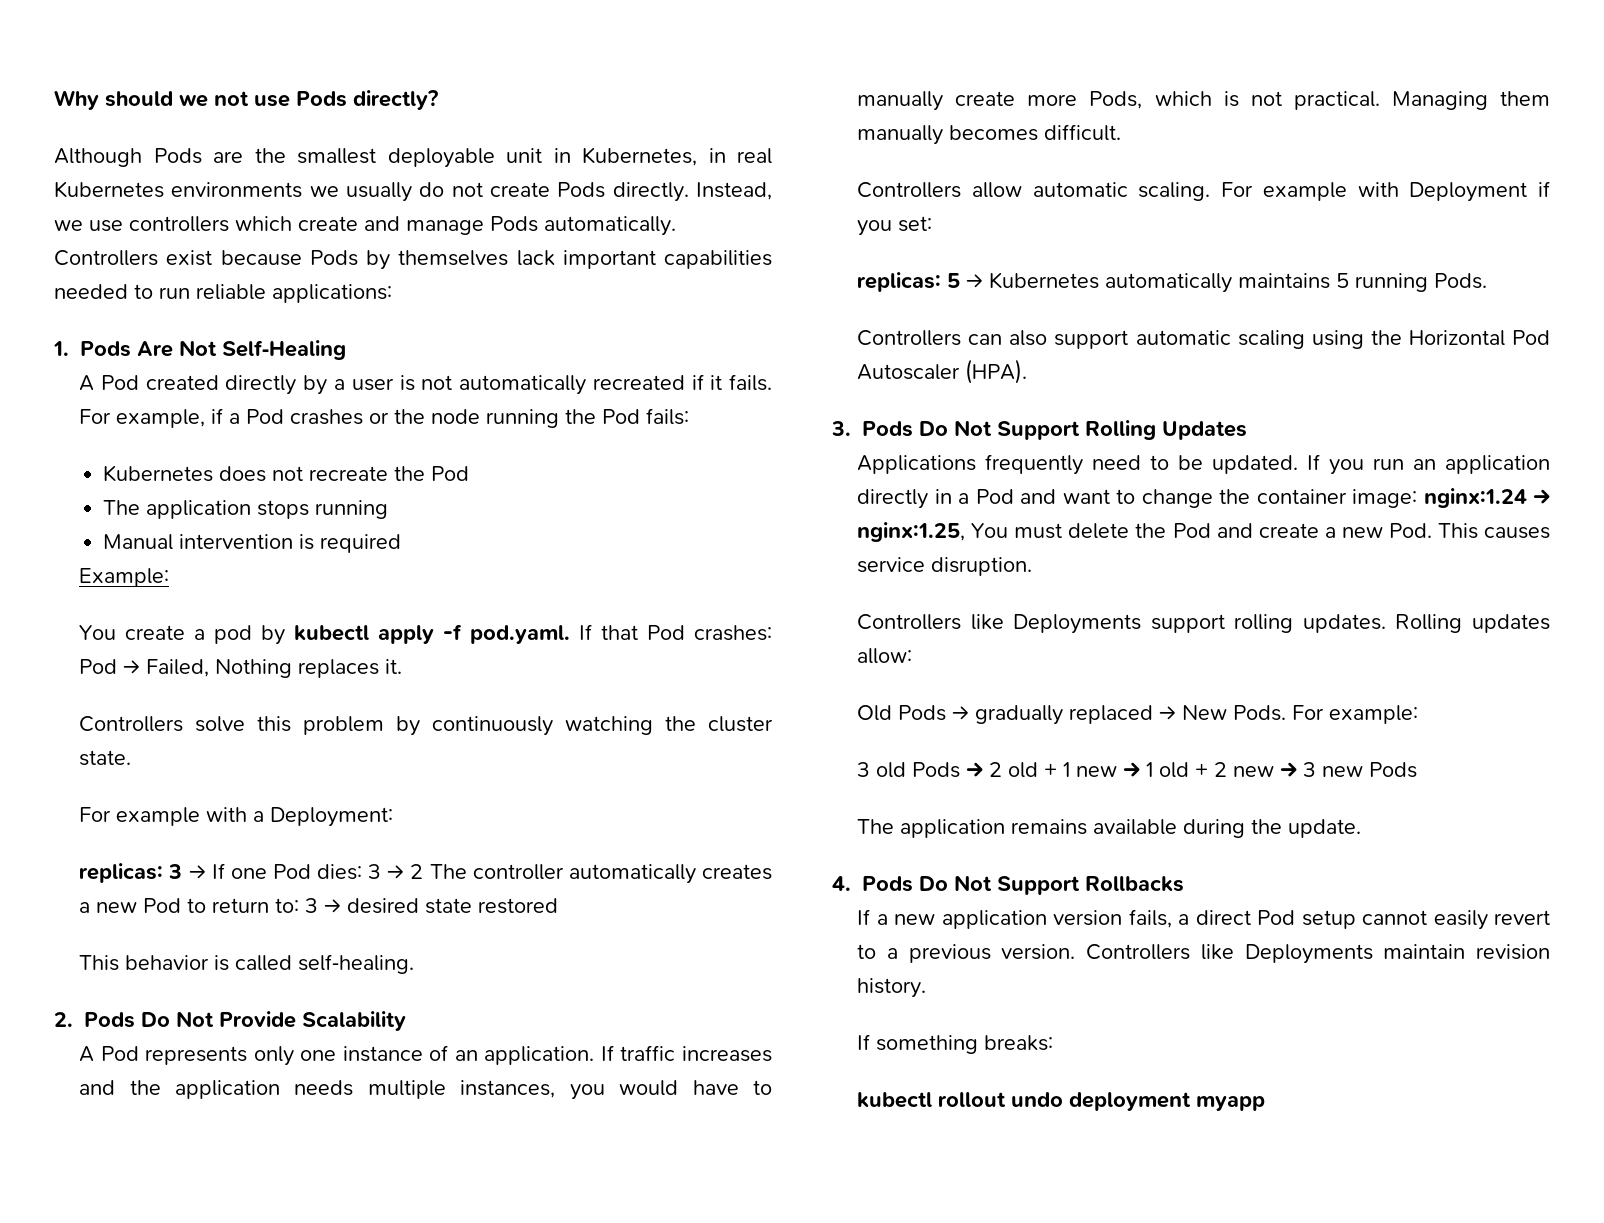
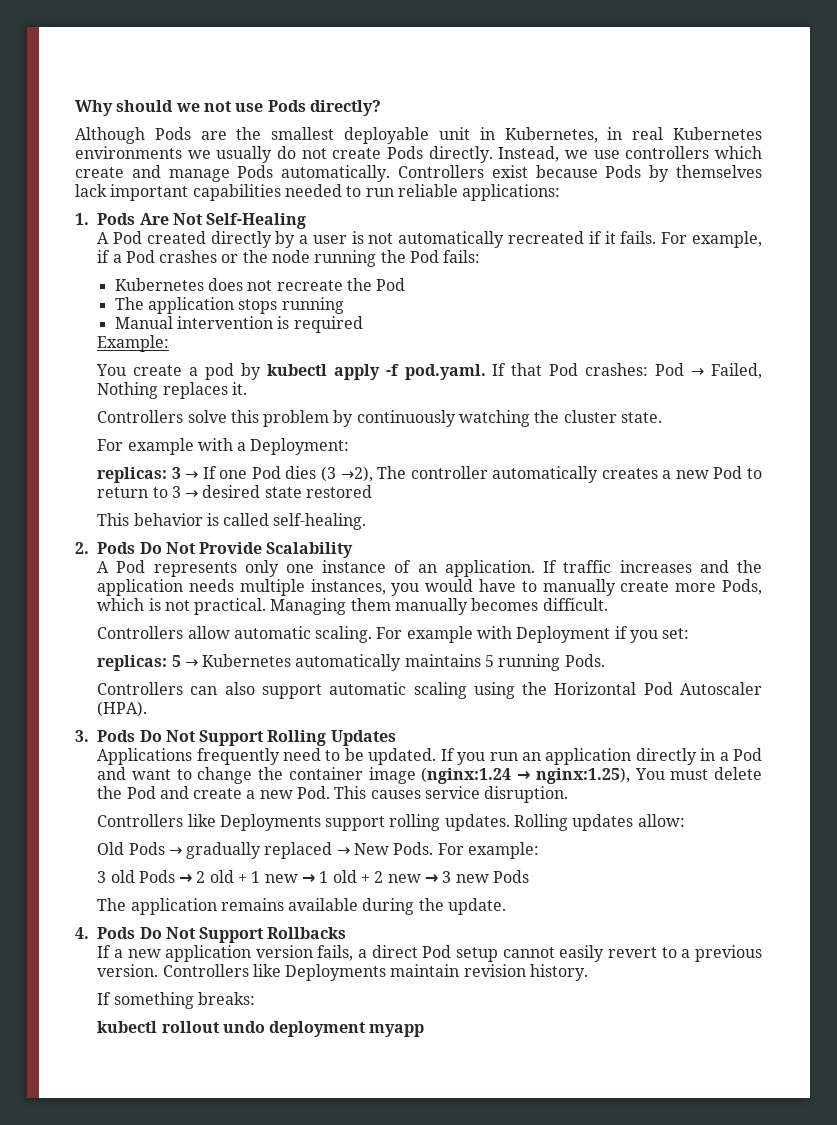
- replicas: 3 → If one Pod dies: 3 → 2 The controller automatically creates a new Pod to return to: 3 → desired state restored
+ replicas: 3 → If one Pod dies (3 →2), The controller automatically creates a new Pod to return to 3 → desired state restored
- If you run an application directly in a Pod and want to change the container image: nginx:1.24 → nginx:1.25, You must delete the Pod and create a new Pod. This causes service disruption.
+ If you run an application directly in a Pod and want to change the container image (nginx:1.24 → nginx:1.25), You must delete the Pod and create a new Pod. This causes service disruption.

